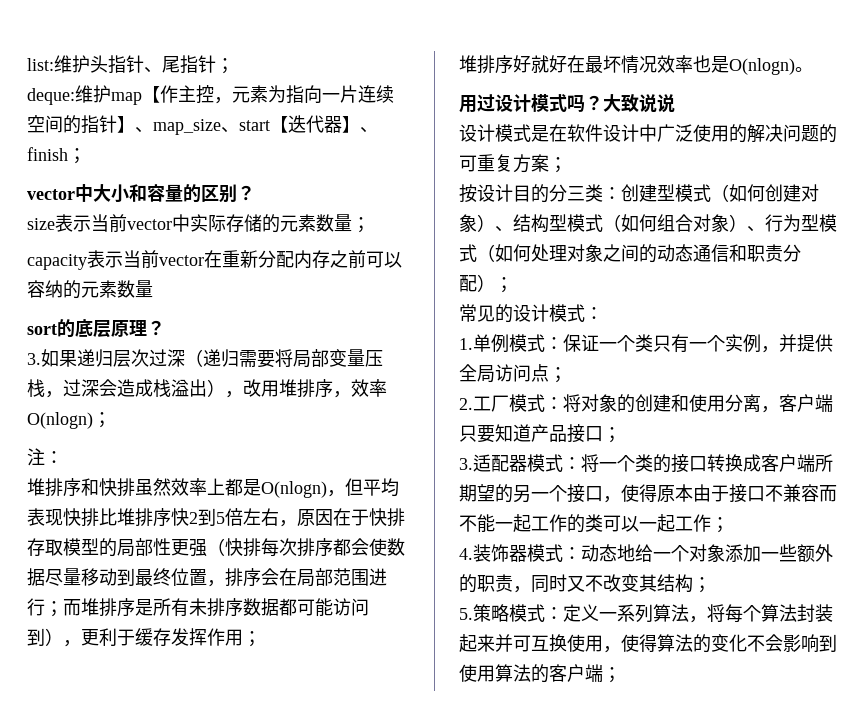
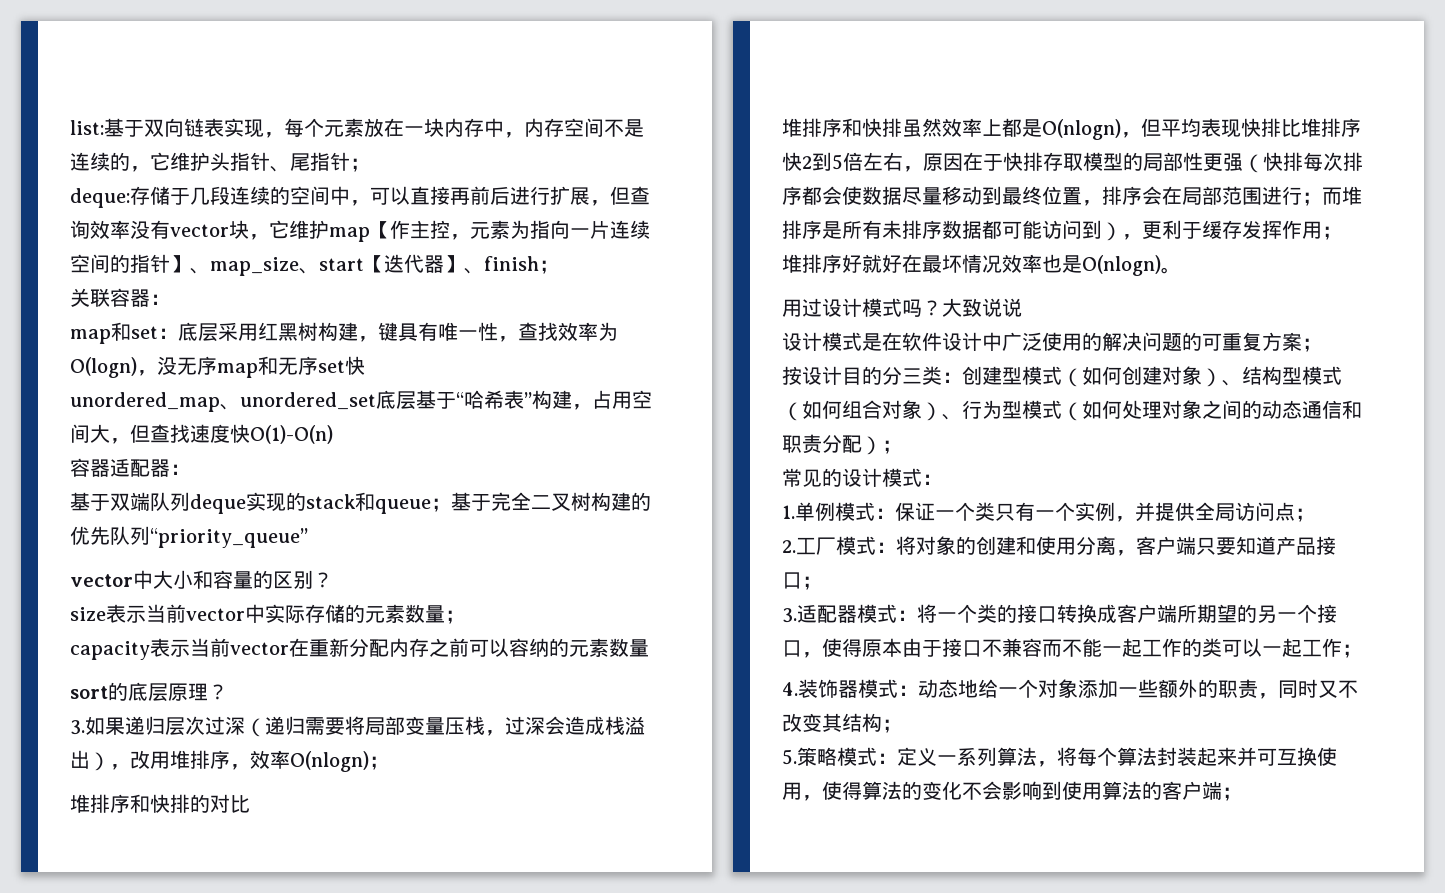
- list:维护头指针、尾指针；
+ list:基于双向链表实现，每个元素放在一块内存中，内存空间不是连续的，它维护头指针、尾指针；
- deque:维护map【作主控，元素为指向一片连续空间的指针】、map_size、start【迭代器】、finish；
+ deque:存储于几段连续的空间中，可以直接再前后进行扩展，但查询效率没有vector块，它维护map【作主控，元素为指向一片连续空间的指针】、map_size、start【迭代器】、finish；
+ 关联容器：
+ map和set：底层采用红黑树构建，键具有唯一性，查找效率为O(logn)，没无序map和无序set快
+ unordered_map、unordered_set底层基于“哈希表”构建，占用空间大，但查找速度快O(1)-O(n)
+ 容器适配器：
+ 基于双端队列deque实现的stack和queue；基于完全二叉树构建的优先队列“priority_queue”
- 注：
+ 堆排序和快排的对比

